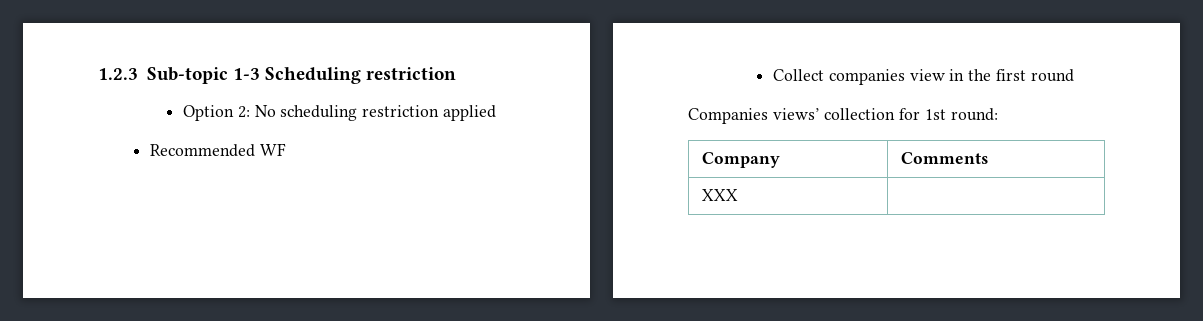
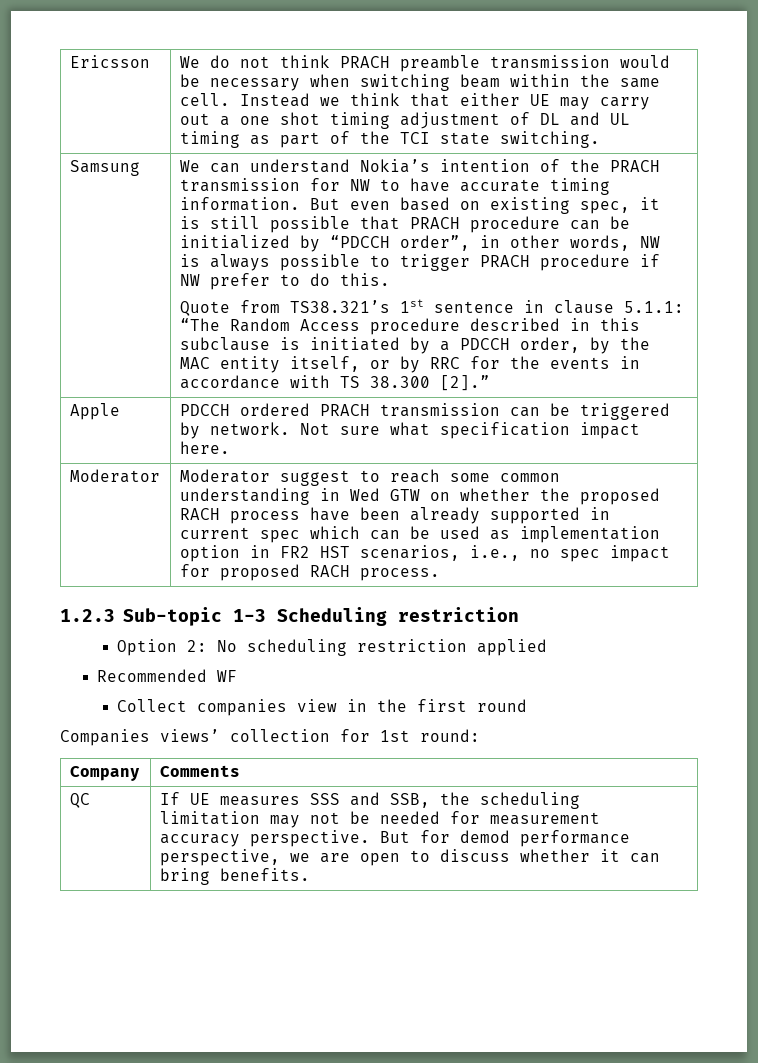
+ Ericsson | We do not think PRACH preamble transmission would be necessary when switching beam within the same cell. Instead we think that either UE may carry out a one shot timing adjustment of DL and UL timing as part of the TCI state switching.
+ Samsung | We can understand Nokia’s intention of the PRACH transmission for NW to have accurate timing information. But even based on existing spec, it is still possible that PRACH procedure can be initialized by “PDCCH order”, in other words, NW is always possible to trigger PRACH procedure if NW prefer to do this.
+ Quote from TS38.321’s 1st sentence in clause 5.1.1: “The Random Access procedure described in this subclause is initiated by a PDCCH order, by the MAC entity itself, or by RRC for the events in accordance with TS 38.300 [2].”
+ Apple | PDCCH ordered PRACH transmission can be triggered by network. Not sure what specification impact here.
+ Moderator | Moderator suggest to reach some common understanding in Wed GTW on whether the proposed RACH process have been already supported in current spec which can be used as implementation option in FR2 HST scenarios, i.e., no spec impact for proposed RACH process.
- XXX |
+ QC | If UE measures SSS and SSB, the scheduling limitation may not be needed for measurement accuracy perspective. But for demod performance perspective, we are open to discuss whether it can bring benefits.

